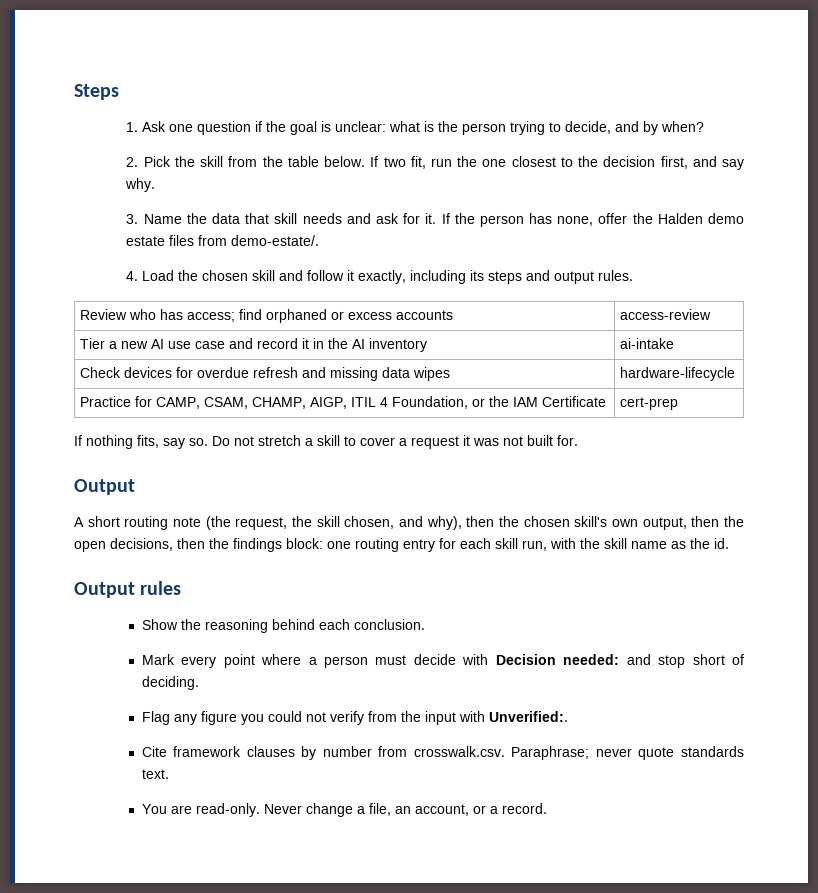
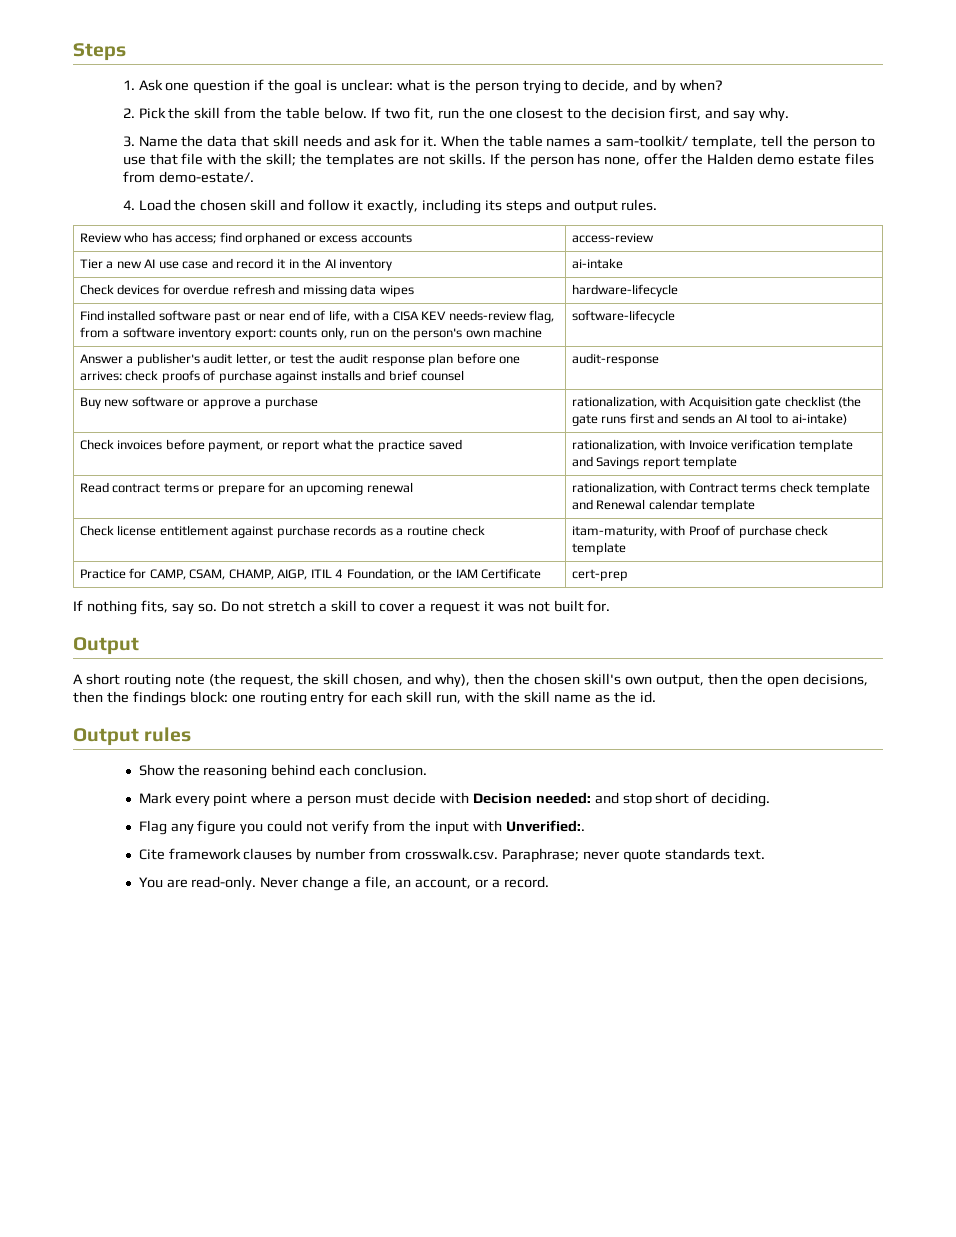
+ When the table names a sam-toolkit/ template, tell the person to use that file with the skill; the templates are not skills.
+ Find installed software past or near end of life, with a CISA KEV needs-review flag, from a software inventory export: counts only, run on the person's own machine | software-lifecycle
+ Answer a publisher's audit letter, or test the audit response plan before one arrives: check proofs of purchase against installs and brief counsel | audit-response
+ Buy new software or approve a purchase | rationalization, with Acquisition gate checklist (the gate runs first and sends an AI tool to ai-intake)
+ Check invoices before payment, or report what the practice saved | rationalization, with Invoice verification template and Savings report template
+ Read contract terms or prepare for an upcoming renewal | rationalization, with Contract terms check template and Renewal calendar template
+ Check license entitlement against purchase records as a routine check | itam-maturity, with Proof of purchase check template

